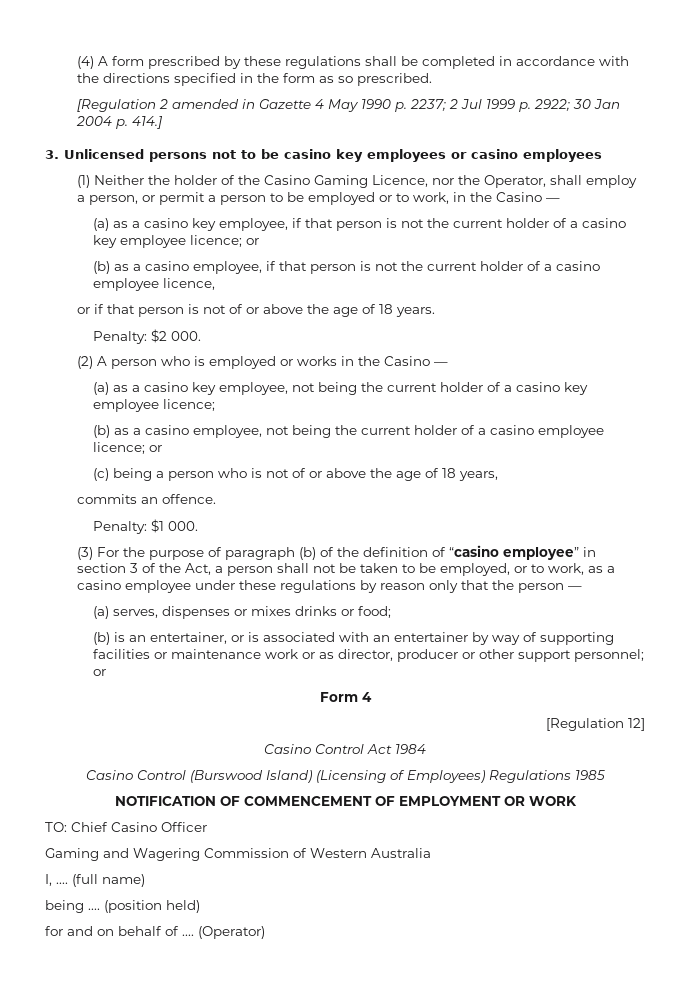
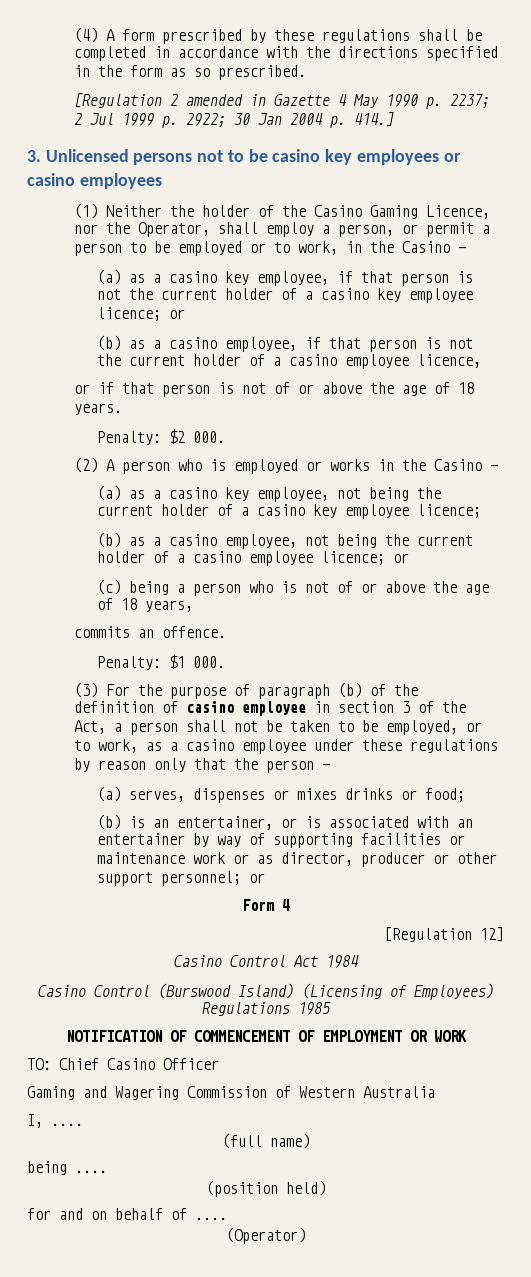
- (3) For the purpose of paragraph (b) of the definition of “casino employee” in section 3 of the Act, a person shall not be taken to be employed, or to work, as a casino employee under these regulations by reason only that the person —
+ (3) For the purpose of paragraph (b) of the definition of casino employee in section 3 of the Act, a person shall not be taken to be employed, or to work, as a casino employee under these regulations by reason only that the person —
- I, .... (full name)
+ I, ....
+ (full name)
- being .... (position held)
+ being ....
+ (position held)
- for and on behalf of .... (Operator)
+ for and on behalf of ....
+ (Operator)

